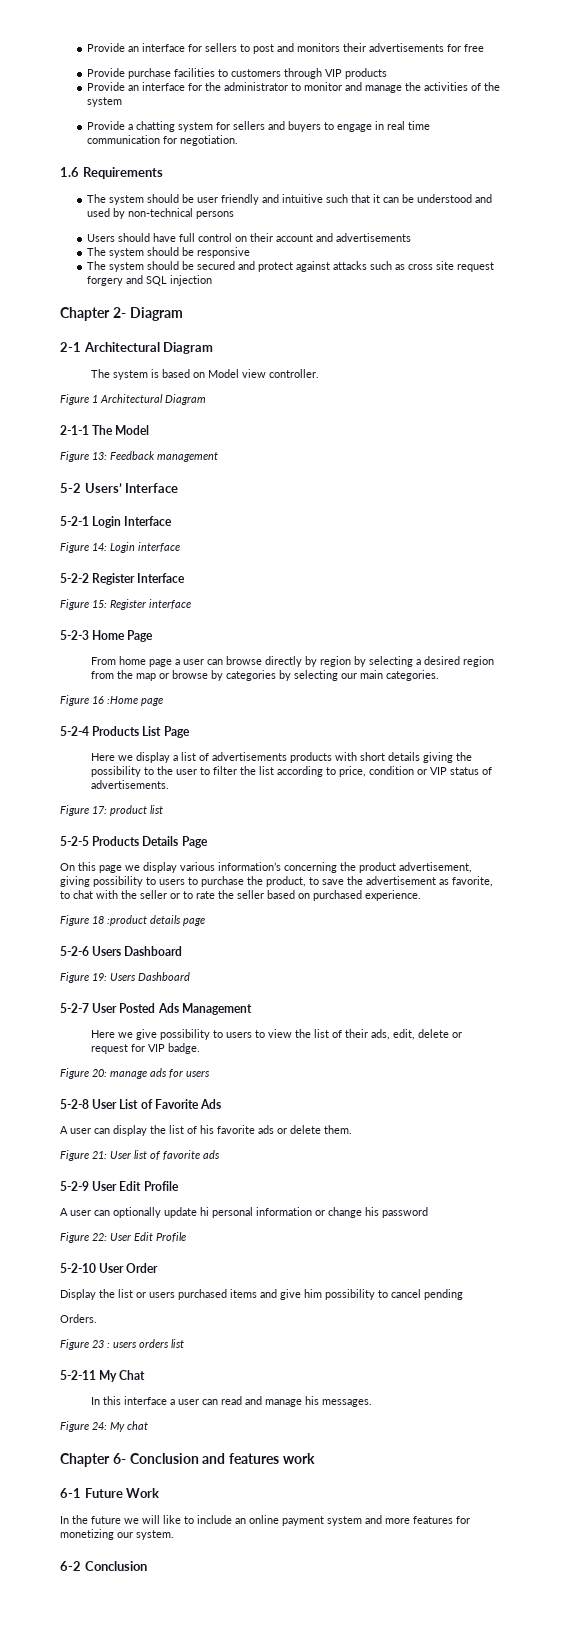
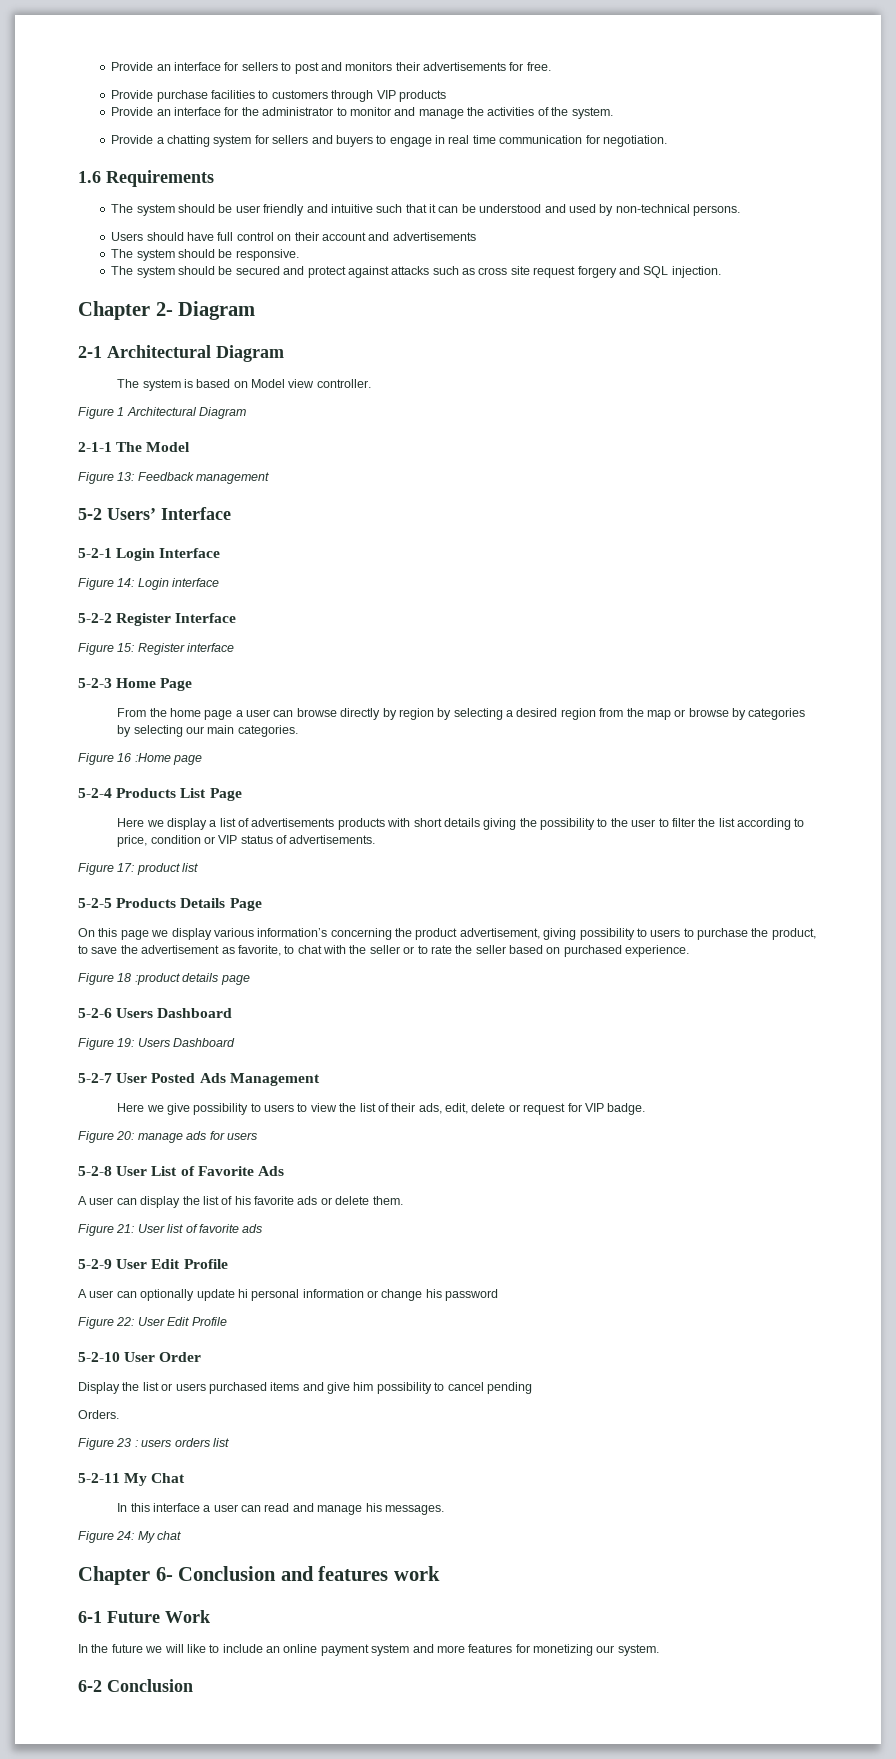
- Provide an interface for sellers to post and monitors their advertisements for free
+ Provide an interface for sellers to post and monitors their advertisements for free.
- Provide an interface for the administrator to monitor and manage the activities of the system
+ Provide an interface for the administrator to monitor and manage the activities of the system.
- The system should be user friendly and intuitive such that it can be understood and used by non-technical persons
+ The system should be user friendly and intuitive such that it can be understood and used by non-technical persons.
- The system should be responsive
+ The system should be responsive.
- The system should be secured and protect against attacks such as cross site request forgery and SQL injection
+ The system should be secured and protect against attacks such as cross site request forgery and SQL injection.
- From home page a user can browse directly by region by selecting a desired region from the map or browse by categories by selecting our main categories.
+ From the home page a user can browse directly by region by selecting a desired region from the map or browse by categories by selecting our main categories.

